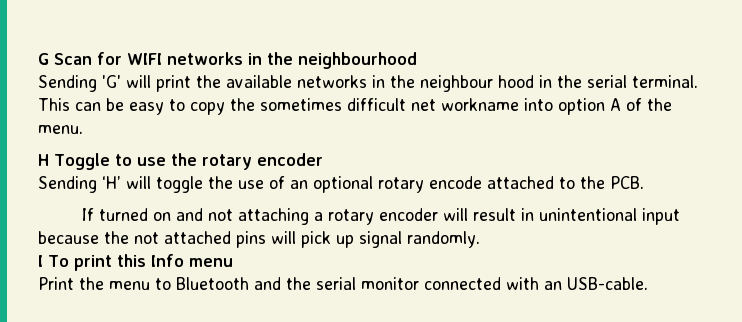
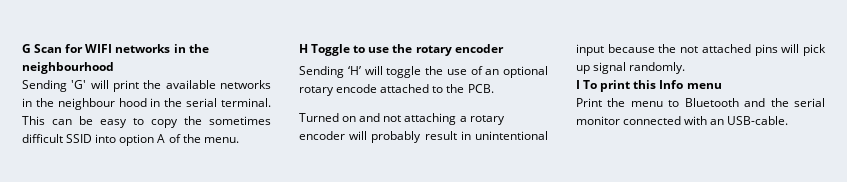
- This can be easy to copy the sometimes difficult net workname into option A of the menu.
+ This can be easy to copy the sometimes difficult SSID into option A of the menu.
- If turned on and not attaching a rotary encoder will result in unintentional input because the not attached pins will pick up signal randomly.
+ Turned on and not attaching a rotary encoder will probably result in unintentional input because the not attached pins will pick up signal randomly.

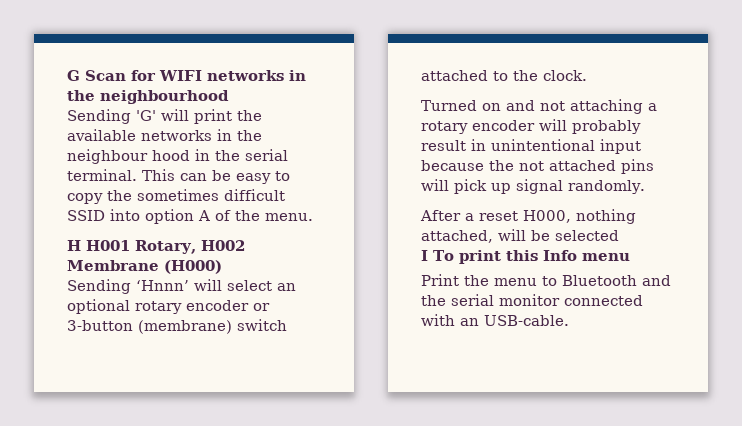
- H Toggle to use the rotary encoder
- Sending ‘H’ will toggle the use of an optional rotary encode attached to the PCB.
+ H H001 Rotary, H002 Membrane (H000)
+ Sending ‘Hnnn’ will select an optional rotary encoder or 3-button (membrane) switch attached to the clock.
+ After a reset H000, nothing attached, will be selected

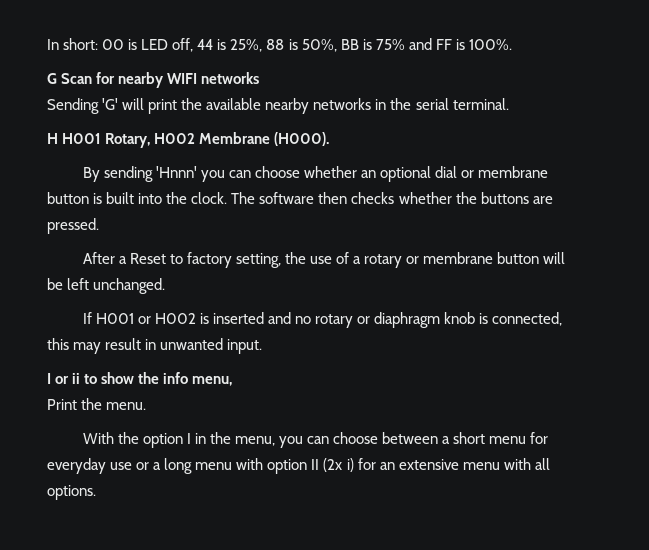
+ In short: 00 is LED off, 44 is 25%, 88 is 50%, BB is 75% and FF is 100%.
- G Scan for WIFI networks in the neighbourhood
+ G Scan for nearby WIFI networks
- Sending 'G' will print the available networks in the neighbour hood in the serial terminal. This can be easy to copy the sometimes difficult SSID into option A of the menu.
+ Sending 'G' will print the available nearby networks in the serial terminal.
- H H001 Rotary, H002 Membrane (H000)
- Sending ‘Hnnn’ will select an optional rotary encoder or 3-button (membrane) switch attached to the clock.
- Turned on and not attaching a rotary encoder will probably result in unintentional input because the not attached pins will pick up signal randomly.
- After a reset H000, nothing attached, will be selected
- I To print this Info menu
- Print the menu to Bluetooth and the serial monitor connected with an USB-cable.
+ H H001 Rotary, H002 Membrane (H000).
+ By sending 'Hnnn' you can choose whether an optional dial or membrane button is built into the clock. The software then checks whether the buttons are pressed.
+ After a Reset to factory setting, the use of a rotary or membrane button will be left unchanged.
+ If H001 or H002 is inserted and no rotary or diaphragm knob is connected, this may result in unwanted input.
+ I or ii to show the info menu,
+ Print the menu.
+ With the option I in the menu, you can choose between a short menu for everyday use or a long menu with option II (2x i) for an extensive menu with all options.

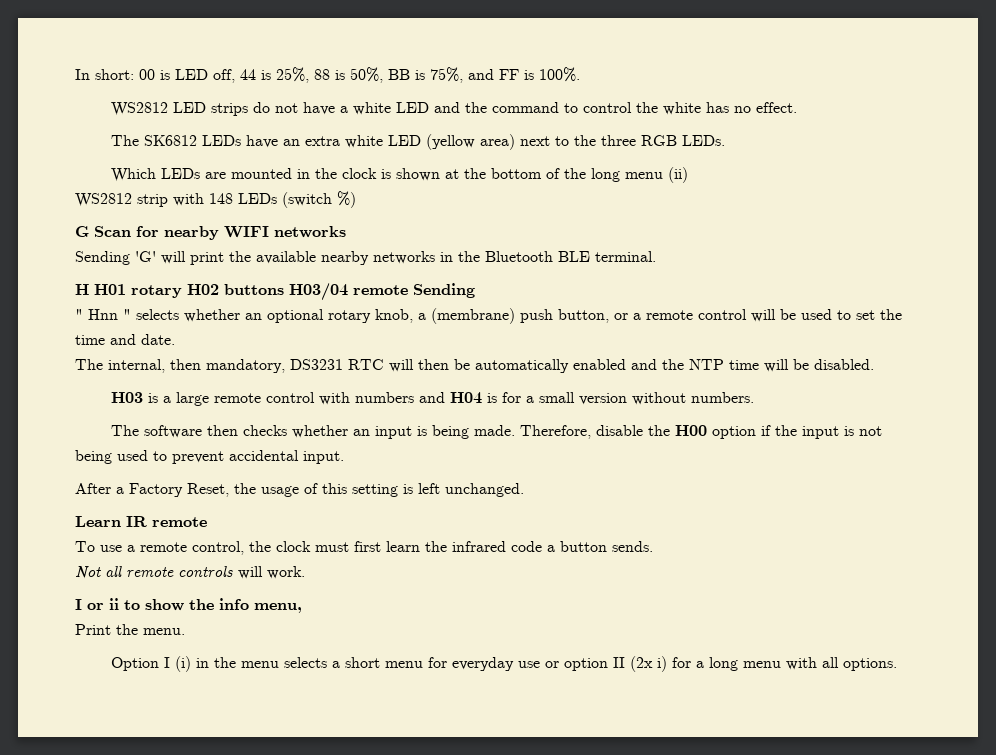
- In short: 00 is LED off, 44 is 25%, 88 is 50%, BB is 75% and FF is 100%.
+ In short: 00 is LED off, 44 is 25%, 88 is 50%, BB is 75%, and FF is 100%.
+ WS2812 LED strips do not have a white LED and the command to control the white has no effect.
+ The SK6812 LEDs have an extra white LED (yellow area) next to the three RGB LEDs.
+ Which LEDs are mounted in the clock is shown at the bottom of the long menu (ii)
+ WS2812 strip with 148 LEDs (switch %)
- Sending 'G' will print the available nearby networks in the serial terminal.
+ Sending 'G' will print the available nearby networks in the Bluetooth BLE terminal.
- H H001 Rotary, H002 Membrane (H000).
- By sending 'Hnnn' you can choose whether an optional dial or membrane button is built into the clock. The software then checks whether the buttons are pressed.
- After a Reset to factory setting, the use of a rotary or membrane button will be left unchanged.
- If H001 or H002 is inserted and no rotary or diaphragm knob is connected, this may result in unwanted input.
+ H H01 rotary H02 buttons H03/04 remote Sending
+ " Hnn " selects whether an optional rotary knob, a (membrane) push button, or a remote control will be used to set the time and date.
+ The internal, then mandatory, DS3231 RTC will then be automatically enabled and the NTP time will be disabled.
+ H03 is a large remote control with numbers and H04 is for a small version without numbers.
+ The software then checks whether an input is being made. Therefore, disable the H00 option if the input is not being used to prevent accidental input.
+ After a Factory Reset, the usage of this setting is left unchanged.
+ Learn IR remote
+ To use a remote control, the clock must first learn the infrared code a button sends.
+ Not all remote controls will work.
- With the option I in the menu, you can choose between a short menu for everyday use or a long menu with option II (2x i) for an extensive menu with all options.
+ Option I (i) in the menu selects a short menu for everyday use or option II (2x i) for a long menu with all options.

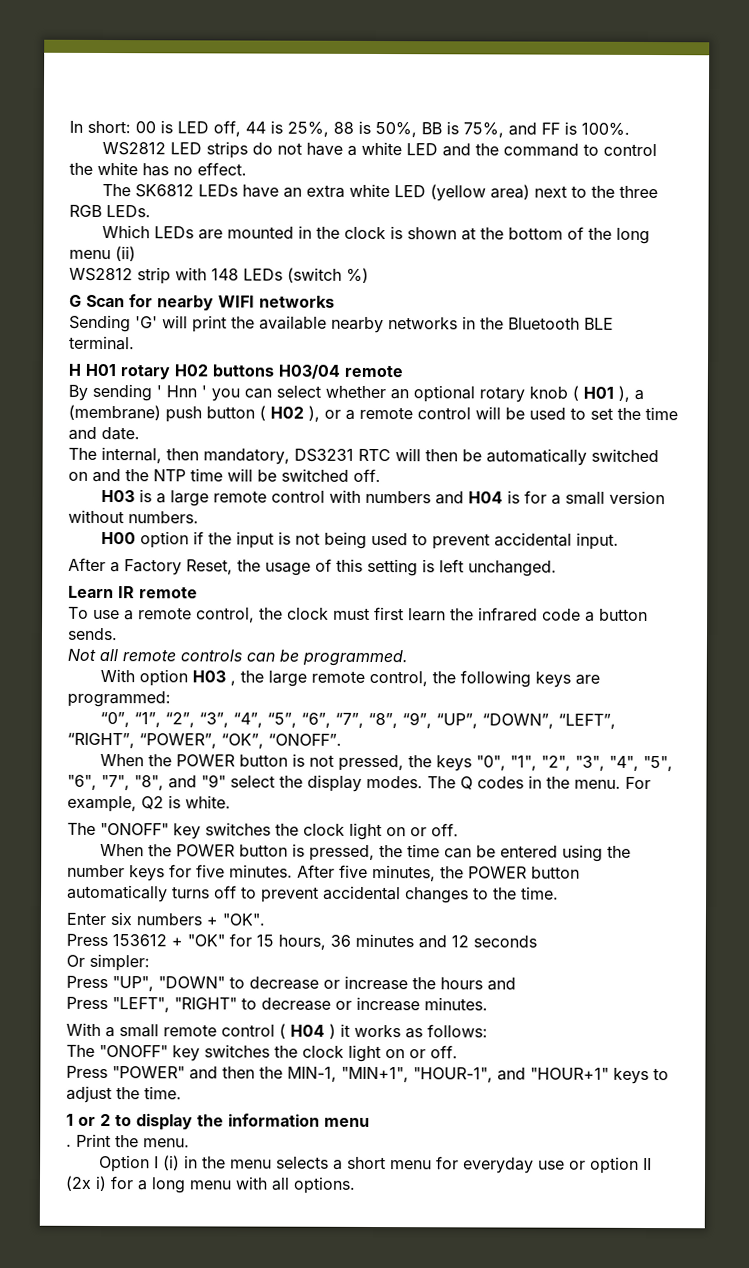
- H H01 rotary H02 buttons H03/04 remote Sending
- " Hnn " selects whether an optional rotary knob, a (membrane) push button, or a remote control will be used to set the time and date.
+ H H01 rotary H02 buttons H03/04 remote
+ By sending ' Hnn ' you can select whether an optional rotary knob ( H01 ), a (membrane) push button ( H02 ), or a remote control will be used to set the time and date.
- The internal, then mandatory, DS3231 RTC will then be automatically enabled and the NTP time will be disabled.
+ The internal, then mandatory, DS3231 RTC will then be automatically switched on and the NTP time will be switched off.
- The software then checks whether an input is being made. Therefore, disable the H00 option if the input is not being used to prevent accidental input.
+ H00 option if the input is not being used to prevent accidental input.
- Not all remote controls will work.
- I or ii to show the info menu,
- Print the menu.
+ Not all remote controls can be programmed.
+ With option H03 , the large remote control, the following keys are programmed:
+ “0”, “1”, “2”, “3”, “4”, “5”, “6”, “7”, “8”, “9”, “UP”, “DOWN”, “LEFT”, “RIGHT”, “POWER”, “OK”, “ONOFF”.
+ When the POWER button is not pressed, the keys "0", "1", "2", "3", "4", "5", "6", "7", "8", and "9" select the display modes. The Q codes in the menu. For example, Q2 is white.
+ The "ONOFF" key switches the clock light on or off.
+ When the POWER button is pressed, the time can be entered using the number keys for five minutes. After five minutes, the POWER button automatically turns off to prevent accidental changes to the time.
+ Enter six numbers + "OK".
+ Press 153612 + "OK" for 15 hours, 36 minutes and 12 seconds
+ Or simpler:
+ Press "UP", "DOWN" to decrease or increase the hours and
+ Press "LEFT", "RIGHT" to decrease or increase minutes.
+ With a small remote control ( H04 ) it works as follows:
+ The "ONOFF" key switches the clock light on or off.
+ Press "POWER" and then the MIN-1, "MIN+1", "HOUR-1", and "HOUR+1" keys to adjust the time.
+ 1 or 2 to display the information menu
+ . Print the menu.

